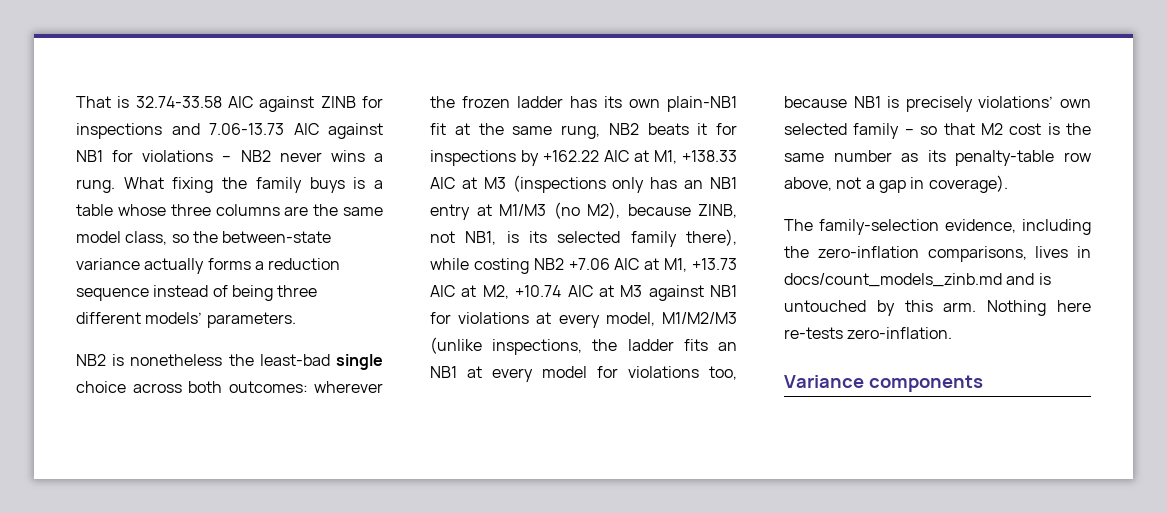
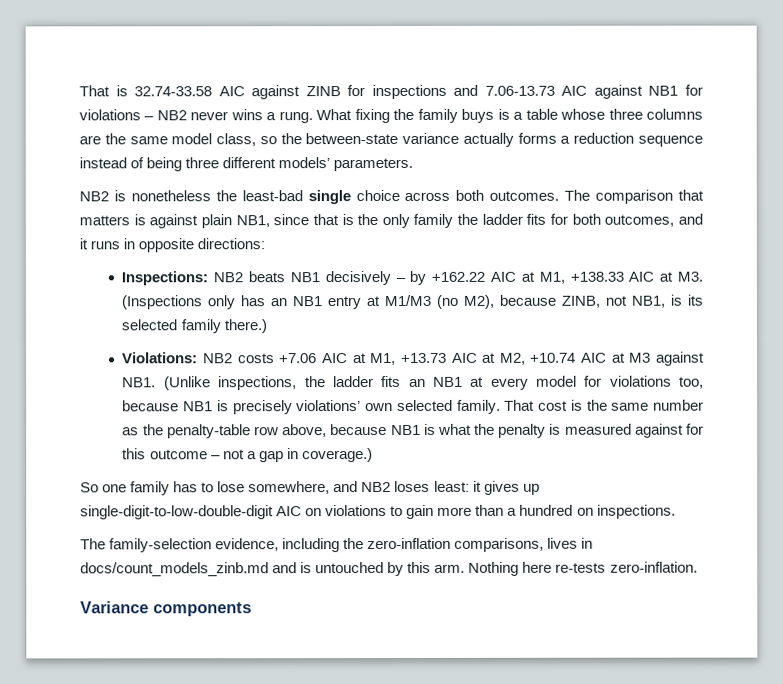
- NB2 is nonetheless the least-bad single choice across both outcomes: wherever the frozen ladder has its own plain-NB1 fit at the same rung, NB2 beats it for inspections by +162.22 AIC at M1, +138.33 AIC at M3 (inspections only has an NB1 entry at M1/M3 (no M2), because ZINB, not NB1, is its selected family there), while costing NB2 +7.06 AIC at M1, +13.73 AIC at M2, +10.74 AIC at M3 against NB1 for violations at every model, M1/M2/M3 (unlike inspections, the ladder fits an NB1 at every model for violations too, because NB1 is precisely violations’ own selected family – so that M2 cost is the same number as its penalty-table row above, not a gap in coverage).
+ NB2 is nonetheless the least-bad single choice across both outcomes. The comparison that matters is against plain NB1, since that is the only family the ladder fits for both outcomes, and it runs in opposite directions:
+ Inspections: NB2 beats NB1 decisively – by +162.22 AIC at M1, +138.33 AIC at M3. (Inspections only has an NB1 entry at M1/M3 (no M2), because ZINB, not NB1, is its selected family there.)
+ Violations: NB2 costs +7.06 AIC at M1, +13.73 AIC at M2, +10.74 AIC at M3 against NB1. (Unlike inspections, the ladder fits an NB1 at every model for violations too, because NB1 is precisely violations’ own selected family. That cost is the same number as the penalty-table row above, because NB1 is what the penalty is measured against for this outcome – not a gap in coverage.)
+ So one family has to lose somewhere, and NB2 loses least: it gives up single-digit-to-low-double-digit AIC on violations to gain more than a hundred on inspections.

